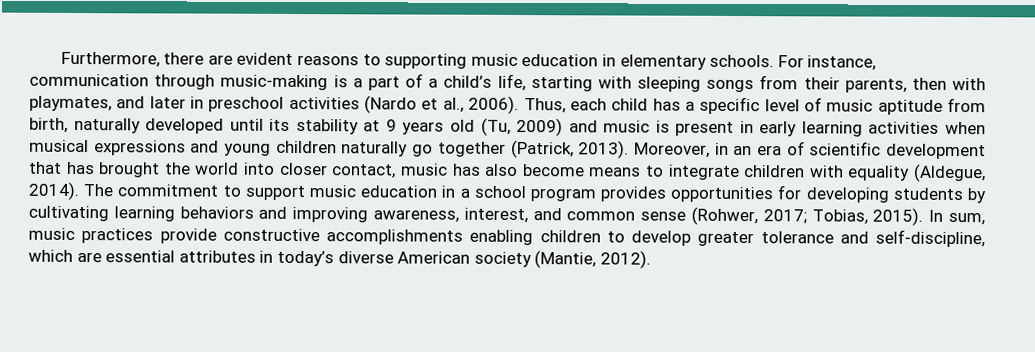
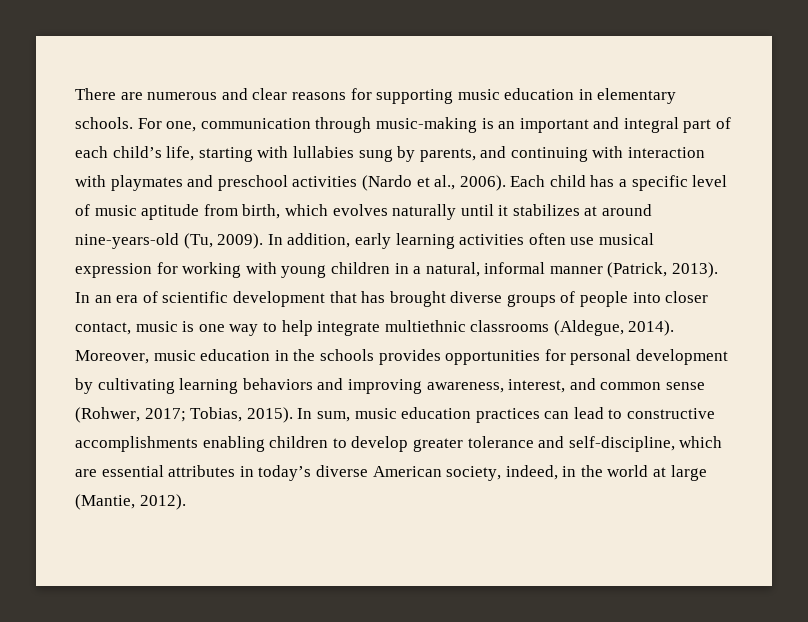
- Furthermore, there are evident reasons to supporting music education in elementary schools.
+ There are numerous and clear reasons for supporting music education in elementary schools.
- For instance, communication through music-making is a part of a child’s life, starting with sleeping songs from their parents, then with playmates, and later in preschool activities (Nardo et al., 2006).
+ For one, communication through music-making is an important and integral part of each child’s life, starting with lullabies sung by parents, and continuing with interaction with playmates and preschool activities (Nardo et al., 2006).
- Thus, each child has a specific level of music aptitude from birth, naturally developed until its stability at 9 years old (Tu, 2009) and music is present in early learning activities when musical expressions and young children naturally go together (Patrick, 2013). Moreover, in an era of scientific development that has brought the world into closer contact, music has also become means to integrate children with equality (Aldegue, 2014). The commitment to support music education in a school program provides opportunities for developing students by cultivating learning behaviors and improving awareness, interest, and common sense (Rohwer, 2017; Tobias, 2015).
+ Each child has a specific level of music aptitude from birth, which evolves naturally until it stabilizes at around nine-years-old (Tu, 2009). In addition, early learning activities often use musical expression for working with young children in a natural, informal manner (Patrick, 2013). In an era of scientific development that has brought diverse groups of people into closer contact, music is one way to help integrate multiethnic classrooms (Aldegue, 2014). Moreover, music education in the schools provides opportunities for personal development by cultivating learning behaviors and improving awareness, interest, and common sense (Rohwer, 2017; Tobias, 2015).
- In sum, music practices provide constructive accomplishments enabling children to develop greater tolerance and self-discipline, which are essential attributes in today’s diverse American society (Mantie, 2012).
+ In sum, music education practices can lead to constructive accomplishments enabling children to develop greater tolerance and self-discipline, which are essential attributes in today’s diverse American society, indeed, in the world at large (Mantie, 2012).

